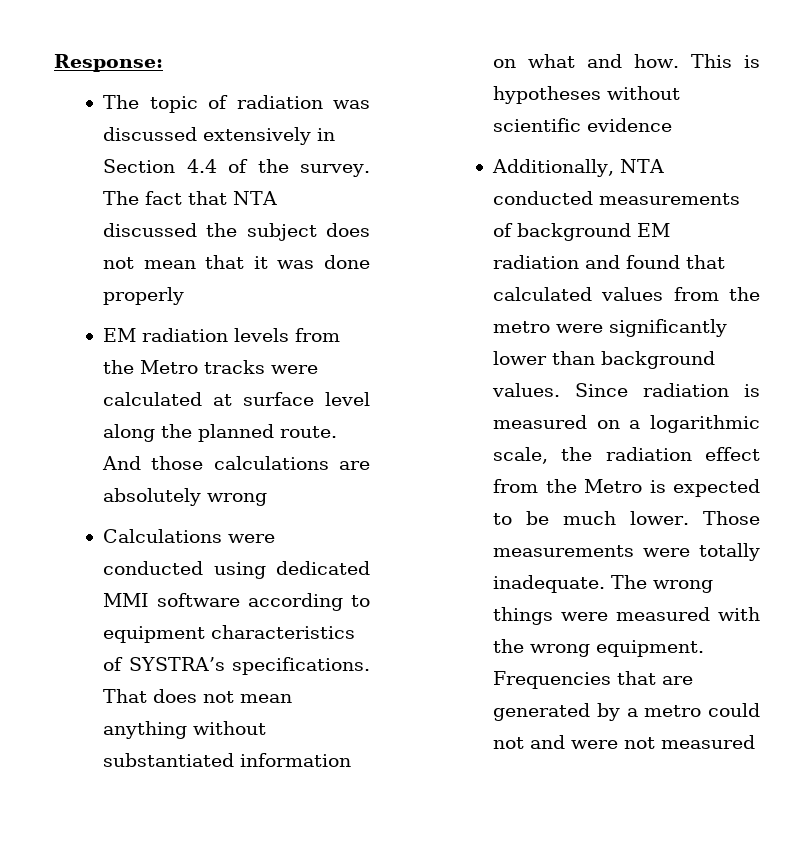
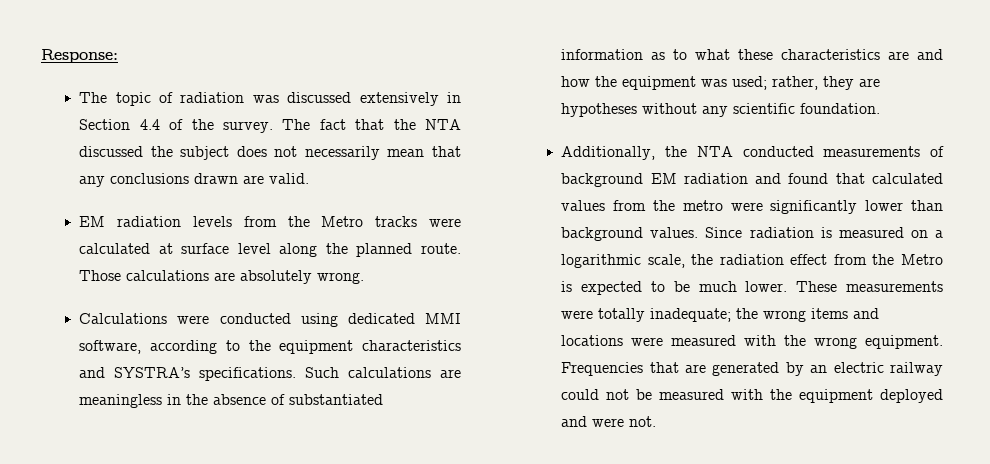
- The fact that NTA discussed the subject does not mean that it was done properly
+ The fact that the NTA discussed the subject does not necessarily mean that any conclusions drawn are valid.
- And those calculations are absolutely wrong
+ Those calculations are absolutely wrong.
- Calculations were conducted using dedicated MMI software according to equipment characteristics of SYSTRA’s specifications.
+ Calculations were conducted using dedicated MMI software, according to the equipment characteristics and SYSTRA’s specifications.
- That does not mean anything without substantiated information on what and how. This is hypotheses without scientific evidence
+ Such calculations are meaningless in the absence of substantiated information as to what these characteristics are and how the equipment was used; rather, they are hypotheses without any scientific foundation.
- Additionally, NTA conducted measurements of background EM radiation and found that calculated values from the metro were significantly lower than background values.
+ Additionally, the NTA conducted measurements of background EM radiation and found that calculated values from the metro were significantly lower than background values.
- Those measurements were totally inadequate. The wrong things were measured with the wrong equipment.
+ These measurements were totally inadequate; the wrong items and locations were measured with the wrong equipment.
- Frequencies that are generated by a metro could not and were not measured
+ Frequencies that are generated by an electric railway could not be measured with the equipment deployed and were not.

